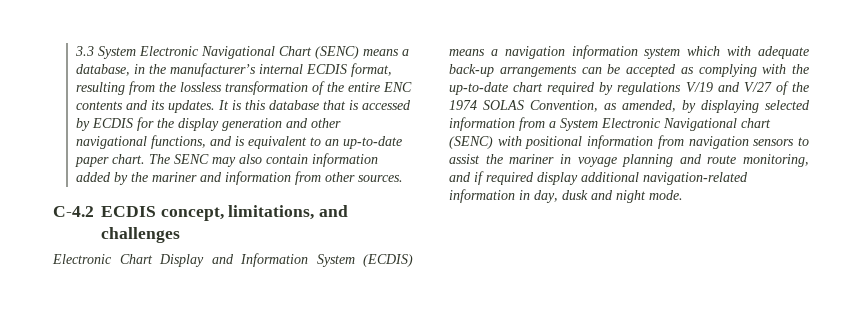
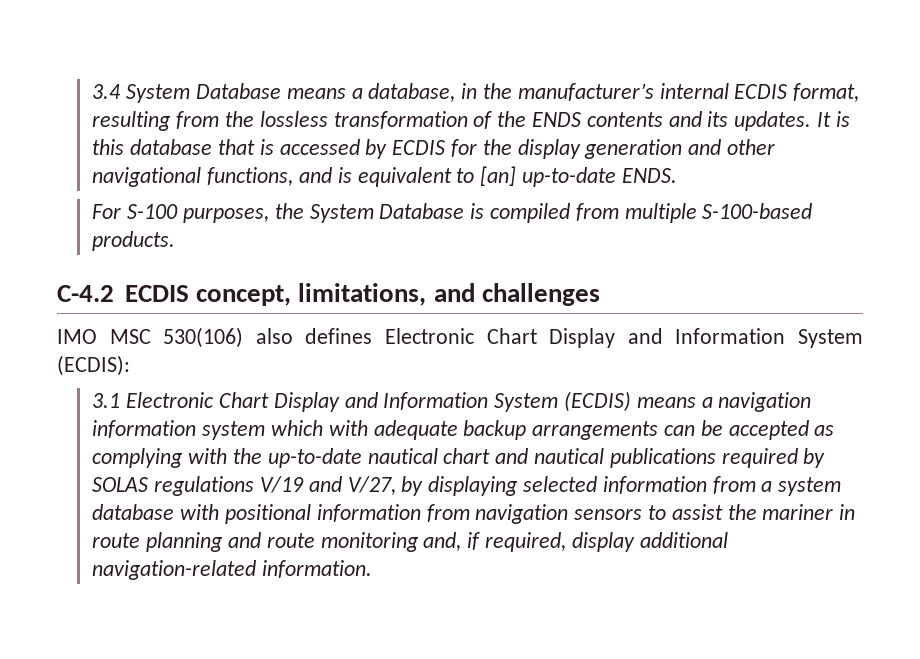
- 3.3 System Electronic Navigational Chart (SENC) means a database, in the manufacturer’s internal ECDIS format, resulting from the lossless transformation of the entire ENC contents and its updates.
+ 3.4 System Database means a database, in the manufacturer’s internal ECDIS format, resulting from the lossless transformation of the ENDS contents and its updates.
- It is this database that is accessed by ECDIS for the display generation and other navigational functions, and is equivalent to an up-to-date paper chart. The SENC may also contain information added by the mariner and information from other sources.
+ It is this database that is accessed by ECDIS for the display generation and other navigational functions, and is equivalent to [an] up-to-date ENDS.
+ For S-100 purposes, the System Database is compiled from multiple S-100-based products.
- Electronic Chart Display and Information System (ECDIS) means a navigation information system which with adequate back-up arrangements can be accepted as complying with the up-to-date chart required by regulations V/19 and V/27 of the 1974 SOLAS Convention, as amended, by displaying selected information from a System Electronic Navigational chart (SENC) with positional information from navigation sensors to assist the mariner in voyage planning and route monitoring, and if required display additional navigation-related information in day, dusk and night mode.
+ IMO MSC 530(106) also defines Electronic Chart Display and Information System (ECDIS):
+ 3.1 Electronic Chart Display and Information System (ECDIS) means a navigation information system which with adequate backup arrangements can be accepted as complying with the up-to-date nautical chart and nautical publications required by SOLAS regulations V/19 and V/27, by displaying selected information from a system database with positional information from navigation sensors to assist the mariner in route planning and route monitoring and, if required, display additional navigation-related information.

